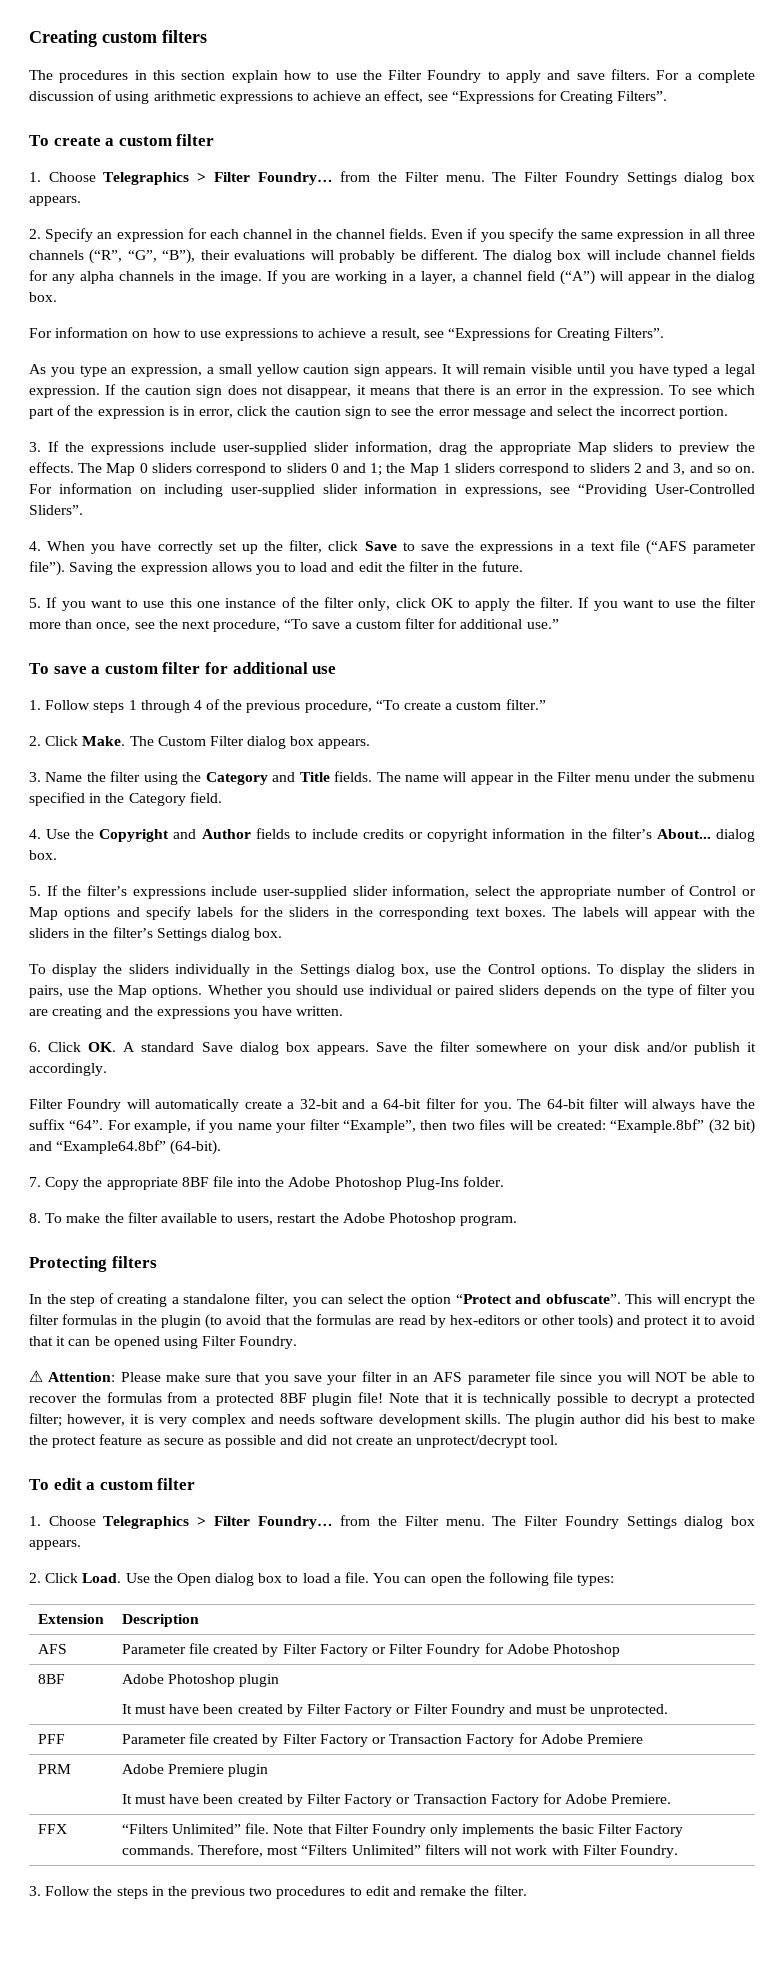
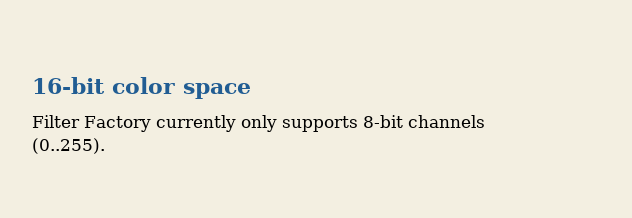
- Creating custom filters
- The procedures in this section explain how to use the Filter Foundry to apply and save filters. For a complete discussion of using arithmetic expressions to achieve an effect, see “Expressions for Creating Filters”.
- To create a custom filter
- 1. Choose Telegraphics > Filter Foundry… from the Filter menu. The Filter Foundry Settings dialog box appears.
- 2. Specify an expression for each channel in the channel fields. Even if you specify the same expression in all three channels (“R”, “G”, “B”), their evaluations will probably be different. The dialog box will include channel fields for any alpha channels in the image. If you are working in a layer, a channel field (“A”) will appear in the dialog box.
- For information on how to use expressions to achieve a result, see “Expressions for Creating Filters”.
- As you type an expression, a small yellow caution sign appears. It will remain visible until you have typed a legal expression. If the caution sign does not disappear, it means that there is an error in the expression. To see which part of the expression is in error, click the caution sign to see the error message and select the incorrect portion.
- 3. If the expressions include user-supplied slider information, drag the appropriate Map sliders to preview the effects. The Map 0 sliders correspond to sliders 0 and 1; the Map 1 sliders correspond to sliders 2 and 3, and so on. For information on including user-supplied slider information in expressions, see “Providing User-Controlled Sliders”.
- 4. When you have correctly set up the filter, click Save to save the expressions in a text file (“AFS parameter file”). Saving the expression allows you to load and edit the filter in the future.
- 5. If you want to use this one instance of the filter only, click OK to apply the filter. If you want to use the filter more than once, see the next procedure, “To save a custom filter for additional use.”
- To save a custom filter for additional use
- 1. Follow steps 1 through 4 of the previous procedure, “To create a custom filter.”
- 2. Click Make. The Custom Filter dialog box appears.
- 3. Name the filter using the Category and Title fields. The name will appear in the Filter menu under the submenu specified in the Category field.
- 4. Use the Copyright and Author fields to include credits or copyright information in the filter’s About... dialog box.
- 5. If the filter’s expressions include user-supplied slider information, select the appropriate number of Control or Map options and specify labels for the sliders in the corresponding text boxes. The labels will appear with the sliders in the filter’s Settings dialog box.
- To display the sliders individually in the Settings dialog box, use the Control options. To display the sliders in pairs, use the Map options. Whether you should use individual or paired sliders depends on the type of filter you are creating and the expressions you have written.
- 6. Click OK. A standard Save dialog box appears. Save the filter somewhere on your disk and/or publish it accordingly.
- Filter Foundry will automatically create a 32-bit and a 64-bit filter for you. The 64-bit filter will always have the suffix “64”. For example, if you name your filter “Example”, then two files will be created: “Example.8bf” (32 bit) and “Example64.8bf” (64-bit).
- 7. Copy the appropriate 8BF file into the Adobe Photoshop Plug-Ins folder.
- 8. To make the filter available to users, restart the Adobe Photoshop program.
- Protecting filters
- In the step of creating a standalone filter, you can select the option “Protect and obfuscate”. This will encrypt the filter formulas in the plugin (to avoid that the formulas are read by hex-editors or other tools) and protect it to avoid that it can be opened using Filter Foundry.
- ⚠ Attention: Please make sure that you save your filter in an AFS parameter file since you will NOT be able to recover the formulas from a protected 8BF plugin file! Note that it is technically possible to decrypt a protected filter; however, it is very complex and needs software development skills. The plugin author did his best to make the protect feature as secure as possible and did not create an unprotect/decrypt tool.
- To edit a custom filter
- 1. Choose Telegraphics > Filter Foundry… from the Filter menu. The Filter Foundry Settings dialog box appears.
- 2. Click Load. Use the Open dialog box to load a file. You can open the following file types:
- Extension | Description
- AFS | Parameter file created by Filter Factory or Filter Foundry for Adobe Photoshop
- 8BF | Adobe Photoshop plugin
- It must have been created by Filter Factory or Filter Foundry and must be unprotected.
- PFF | Parameter file created by Filter Factory or Transaction Factory for Adobe Premiere
- PRM | Adobe Premiere plugin
- It must have been created by Filter Factory or Transaction Factory for Adobe Premiere.
- FFX | “Filters Unlimited” file. Note that Filter Foundry only implements the basic Filter Factory commands. Therefore, most “Filters Unlimited” filters will not work with Filter Foundry.
- 3. Follow the steps in the previous two procedures to edit and remake the filter.
+ 16-bit color space
+ Filter Factory currently only supports 8-bit channels (0..255).

